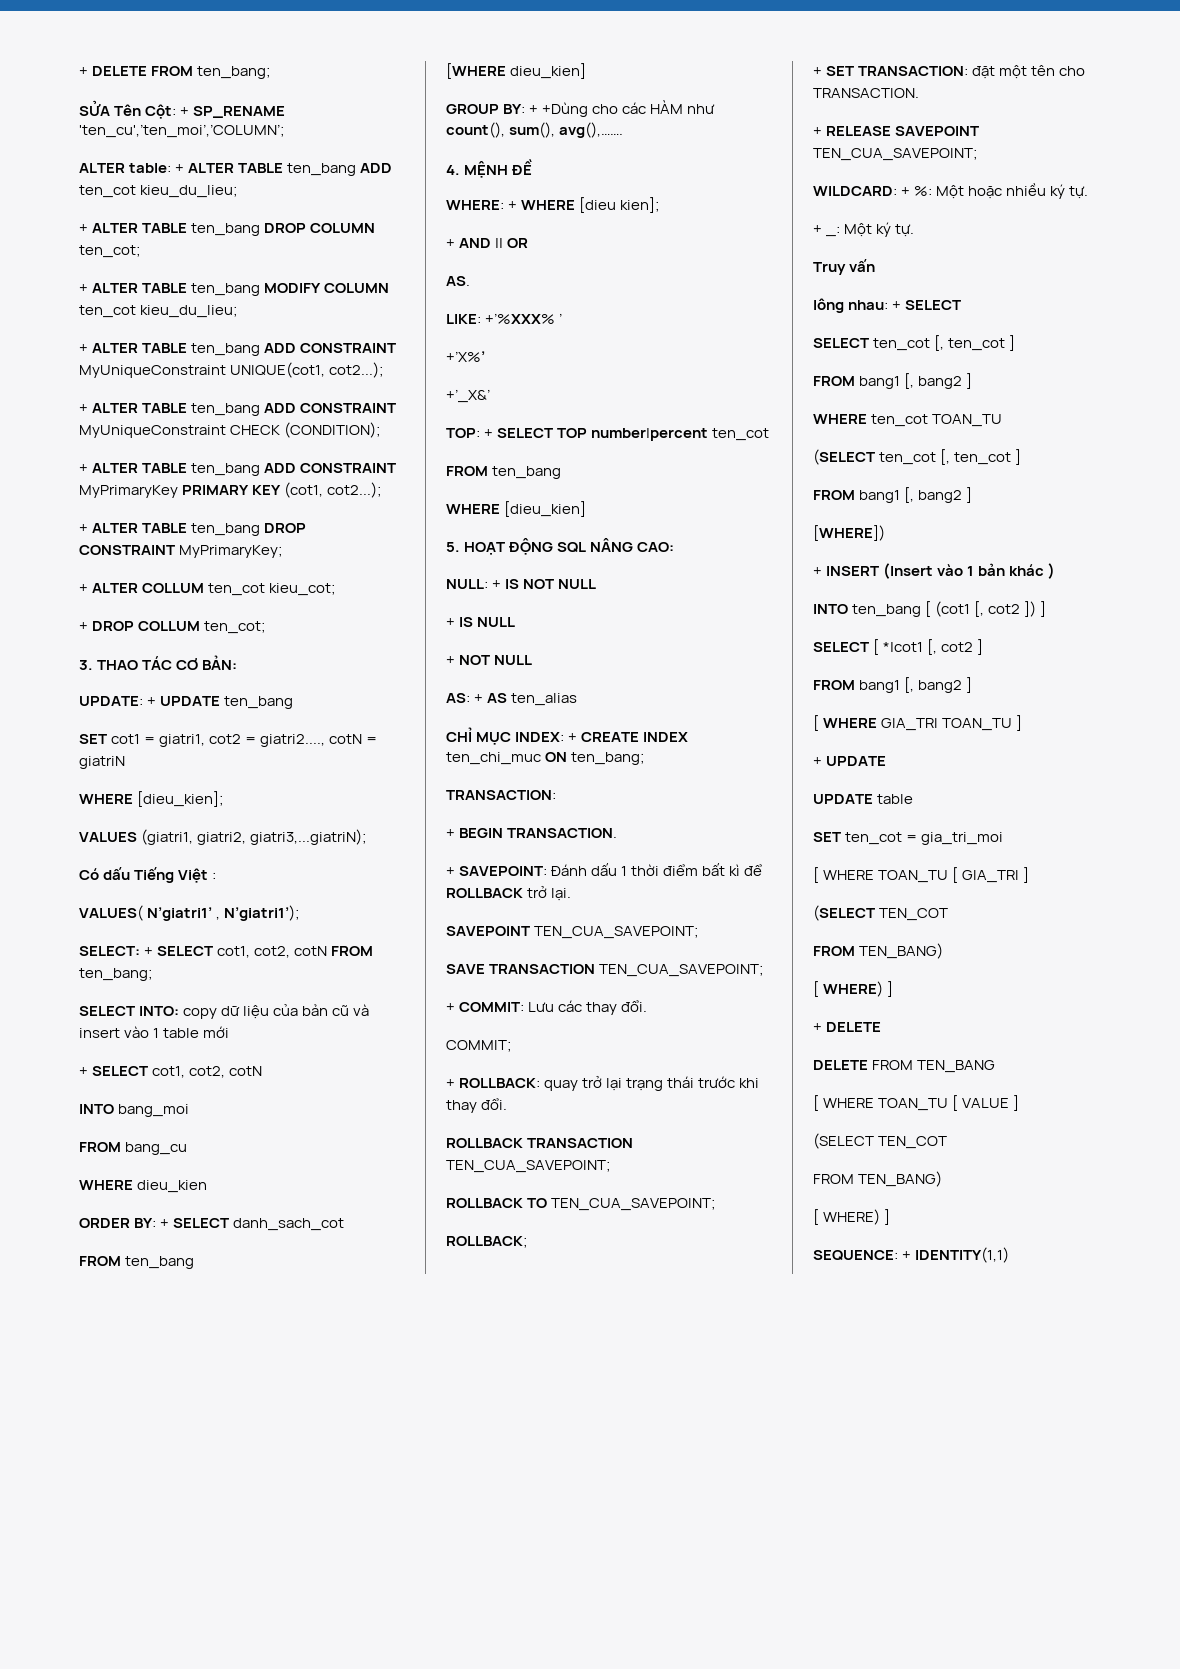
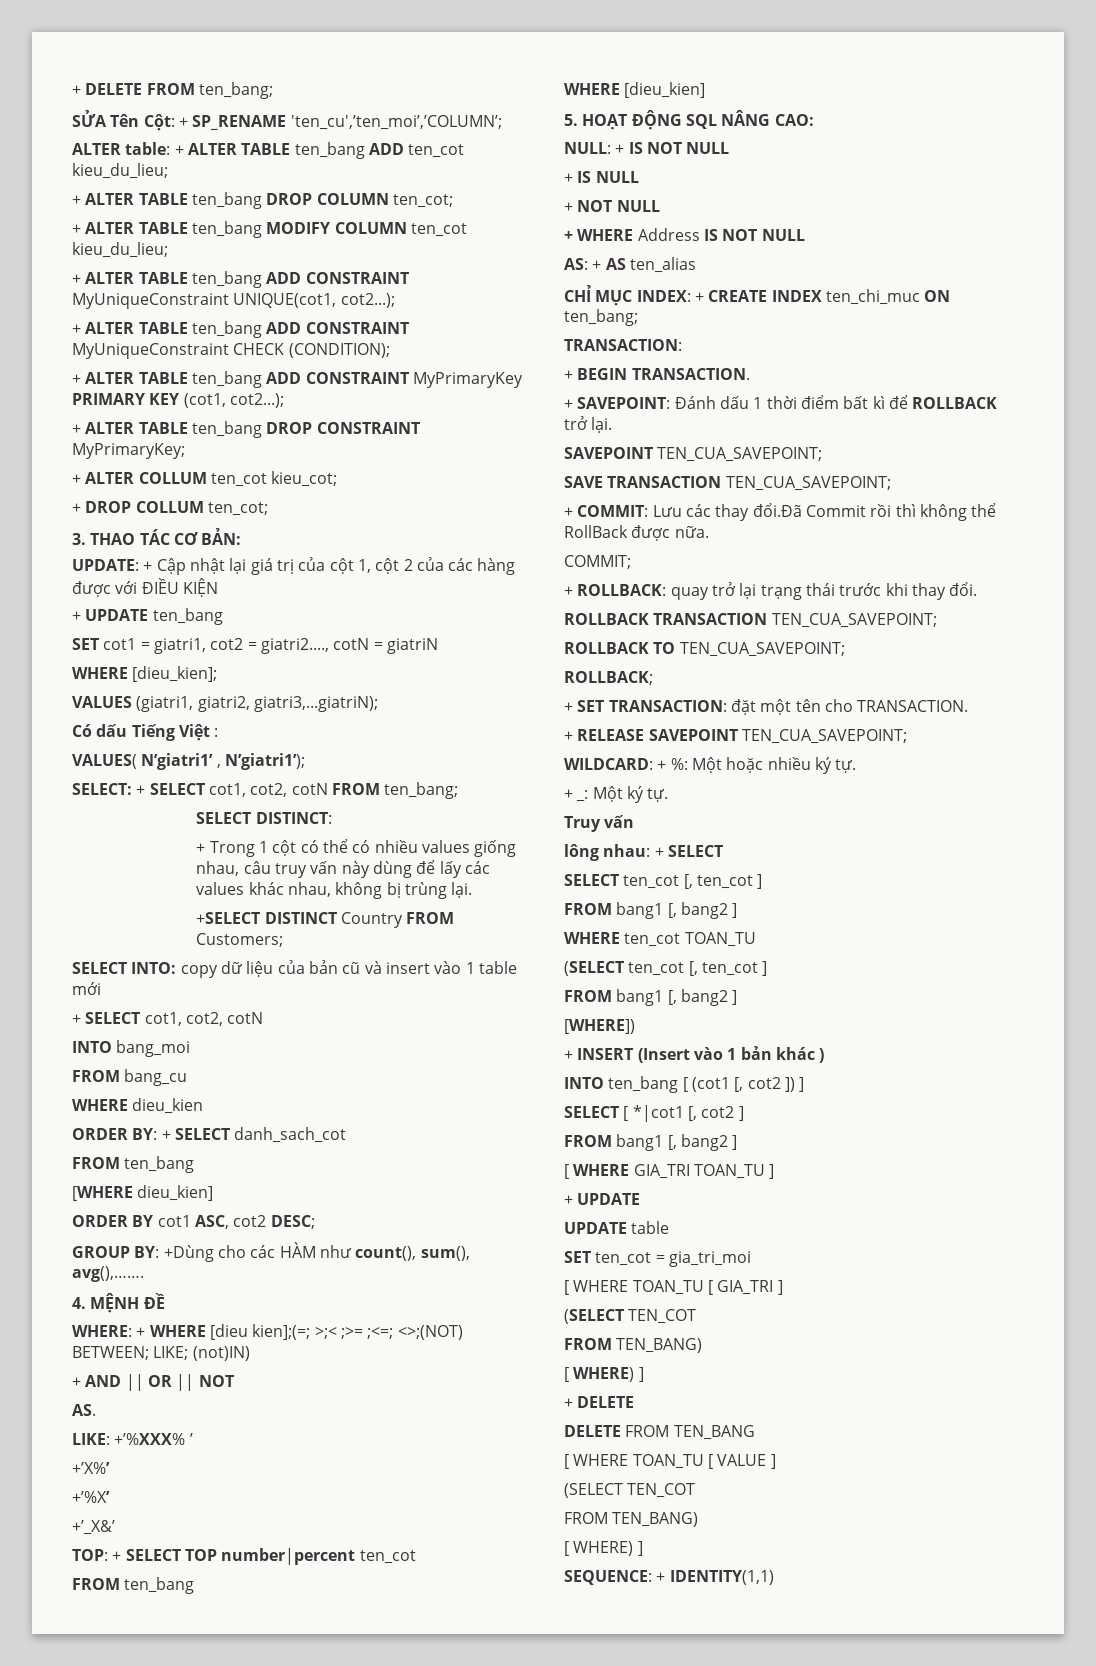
- UPDATE: + UPDATE ten_bang
+ UPDATE: + Cập nhật lại giá trị của cột 1, cột 2 của các hàng được với ĐIỀU KIỆN
+ + UPDATE ten_bang
+ SELECT DISTINCT:
+ + Trong 1 cột có thể có nhiều values giống nhau, câu truy vấn này dùng để lấy các values khác nhau, không bị trùng lại.
+ +SELECT DISTINCT Country FROM Customers;
+ ORDER BY cot1 ASC, cot2 DESC;
- GROUP BY: + +Dùng cho các HÀM như count(), sum(), avg(),…….
+ GROUP BY: +Dùng cho các HÀM như count(), sum(), avg(),…….
- WHERE: + WHERE [dieu kien];
+ WHERE: + WHERE [dieu kien];(=; >;< ;>= ;<=; <>;(NOT) BETWEEN; LIKE; (not)IN)
- + AND || OR
+ + AND || OR || NOT
+ +’%X’
+ + WHERE Address IS NOT NULL
- + COMMIT: Lưu các thay đổi.
+ + COMMIT: Lưu các thay đổi.Đã Commit rồi thì không thể RollBack được nữa.

